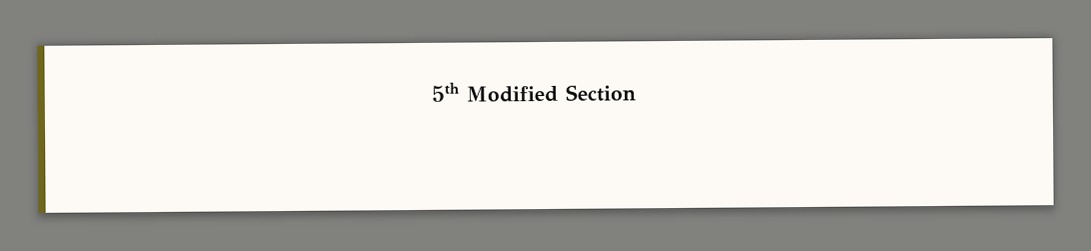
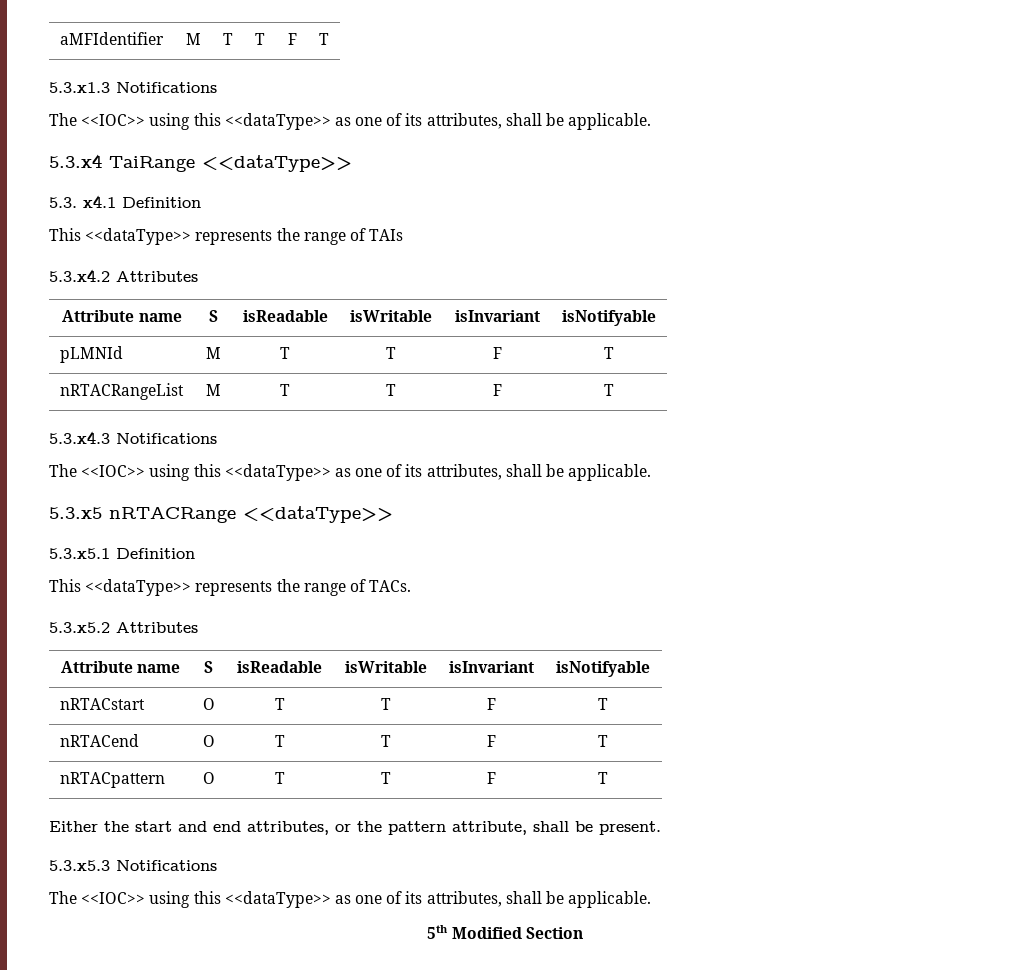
+ aMFIdentifier | M | T | T | F | T
+ 5.3.x1.3 Notifications
+ The <<IOC>> using this <<dataType>> as one of its attributes, shall be applicable.
+ 5.3.x4 TaiRange <<dataType>>
+ 5.3. x4.1 Definition
+ This <<dataType>> represents the range of TAIs
+ 5.3.x4.2 Attributes
+ Attribute name | S | isReadable | isWritable | isInvariant | isNotifyable
+ pLMNId | M | T | T | F | T
+ nRTACRangeList | M | T | T | F | T
+ 5.3.x4.3 Notifications
+ The <<IOC>> using this <<dataType>> as one of its attributes, shall be applicable.
+ 5.3.x5 nRTACRange <<dataType>>
+ 5.3.x5.1 Definition
+ This <<dataType>> represents the range of TACs.
+ 5.3.x5.2 Attributes
+ Attribute name | S | isReadable | isWritable | isInvariant | isNotifyable
+ nRTACstart | O | T | T | F | T
+ nRTACend | O | T | T | F | T
+ nRTACpattern | O | T | T | F | T
+ Either the start and end attributes, or the pattern attribute, shall be present.
+ 5.3.x5.3 Notifications
+ The <<IOC>> using this <<dataType>> as one of its attributes, shall be applicable.

